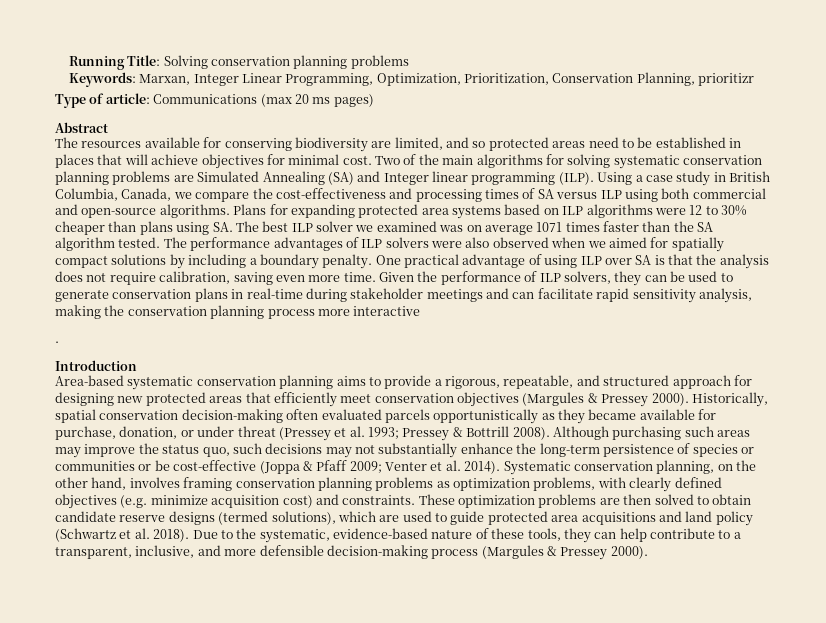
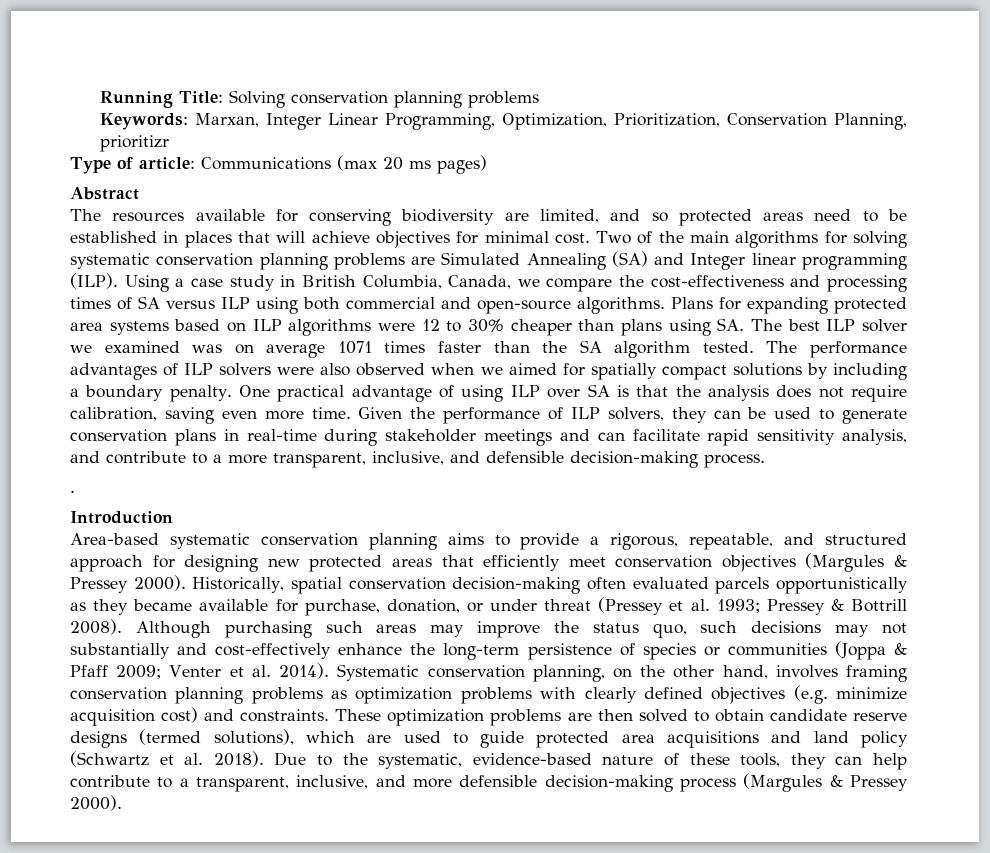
- Given the performance of ILP solvers, they can be used to generate conservation plans in real-time during stakeholder meetings and can facilitate rapid sensitivity analysis, making the conservation planning process more interactive
+ Given the performance of ILP solvers, they can be used to generate conservation plans in real-time during stakeholder meetings and can facilitate rapid sensitivity analysis, and contribute to a more transparent, inclusive, and defensible decision-making process.
- Although purchasing such areas may improve the status quo, such decisions may not substantially enhance the long-term persistence of species or communities or be cost-effective (Joppa & Pfaff 2009; Venter et al. 2014).
+ Although purchasing such areas may improve the status quo, such decisions may not substantially and cost-effectively enhance the long-term persistence of species or communities (Joppa & Pfaff 2009; Venter et al. 2014).
- Systematic conservation planning, on the other hand, involves framing conservation planning problems as optimization problems, with clearly defined objectives (e.g. minimize acquisition cost) and constraints.
+ Systematic conservation planning, on the other hand, involves framing conservation planning problems as optimization problems with clearly defined objectives (e.g. minimize acquisition cost) and constraints.

